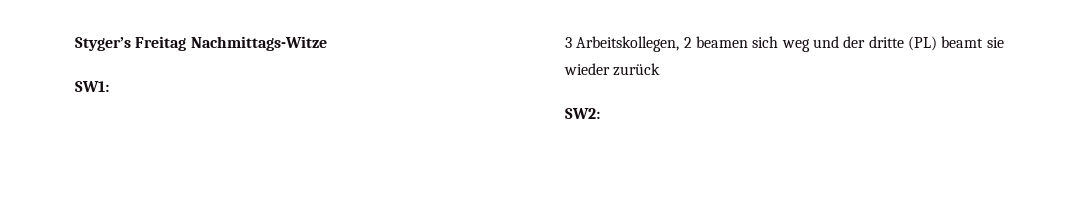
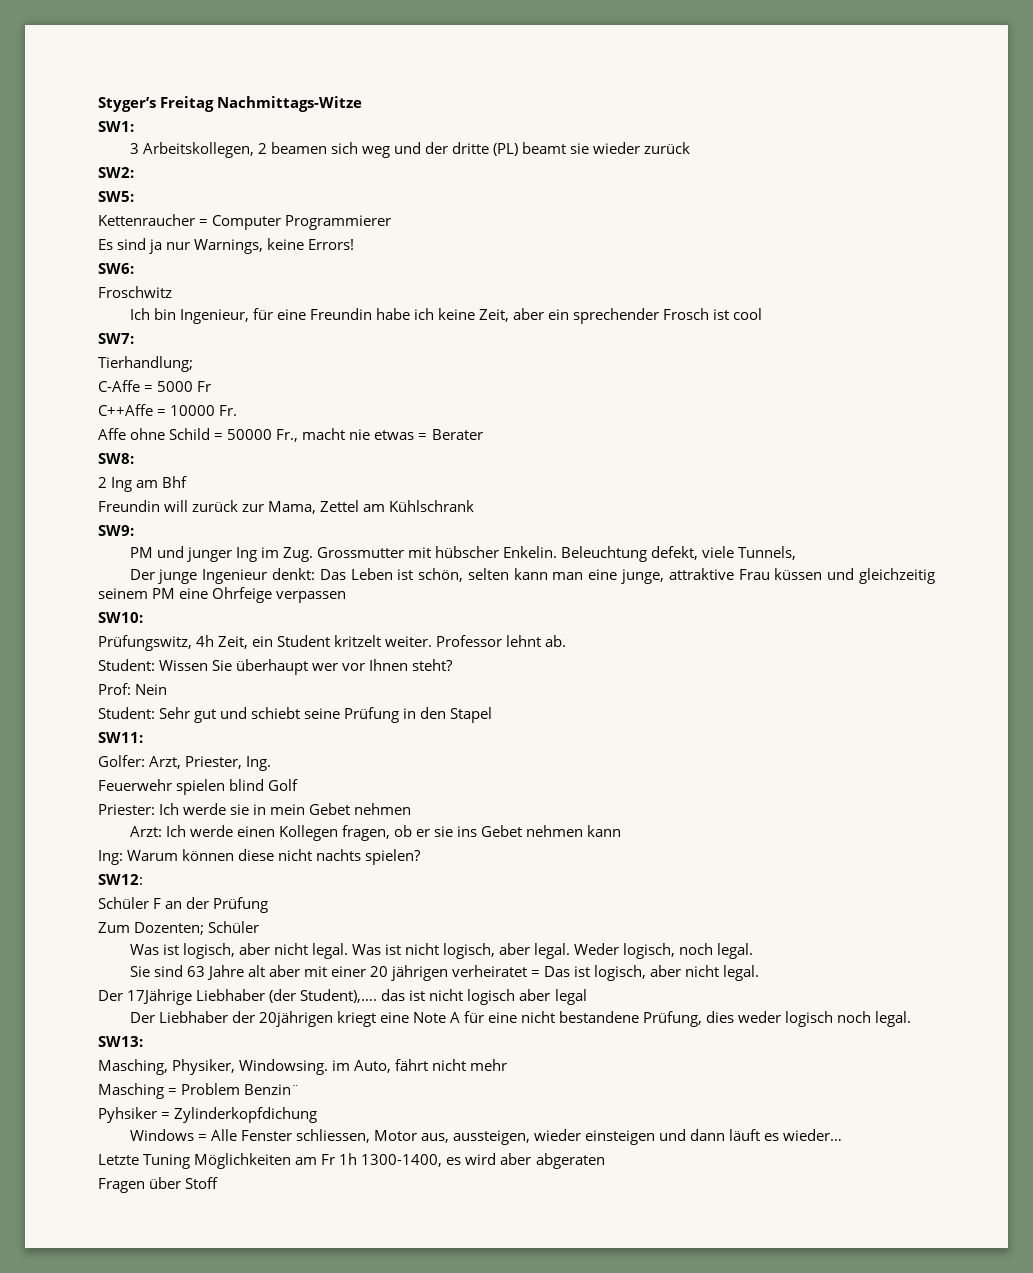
+ SW5:
+ Kettenraucher = Computer Programmierer
+ Es sind ja nur Warnings, keine Errors!
+ SW6:
+ Froschwitz
+ Ich bin Ingenieur, für eine Freundin habe ich keine Zeit, aber ein sprechender Frosch ist cool
+ SW7:
+ Tierhandlung;
+ C-Affe = 5000 Fr
+ C++Affe = 10000 Fr.
+ Affe ohne Schild = 50000 Fr., macht nie etwas = Berater
+ SW8:
+ 2 Ing am Bhf
+ Freundin will zurück zur Mama, Zettel am Kühlschrank
+ SW9:
+ PM und junger Ing im Zug. Grossmutter mit hübscher Enkelin. Beleuchtung defekt, viele Tunnels,
+ Der junge Ingenieur denkt: Das Leben ist schön, selten kann man eine junge, attraktive Frau küssen und gleichzeitig seinem PM eine Ohrfeige verpassen
+ SW10:
+ Prüfungswitz, 4h Zeit, ein Student kritzelt weiter. Professor lehnt ab.
+ Student: Wissen Sie überhaupt wer vor Ihnen steht?
+ Prof: Nein
+ Student: Sehr gut und schiebt seine Prüfung in den Stapel
+ SW11:
+ Golfer: Arzt, Priester, Ing.
+ Feuerwehr spielen blind Golf
+ Priester: Ich werde sie in mein Gebet nehmen
+ Arzt: Ich werde einen Kollegen fragen, ob er sie ins Gebet nehmen kann
+ Ing: Warum können diese nicht nachts spielen?
+ SW12:
+ Schüler F an der Prüfung
+ Zum Dozenten; Schüler
+ Was ist logisch, aber nicht legal. Was ist nicht logisch, aber legal. Weder logisch, noch legal.
+ Sie sind 63 Jahre alt aber mit einer 20 jährigen verheiratet = Das ist logisch, aber nicht legal.
+ Der 17Jährige Liebhaber (der Student),…. das ist nicht logisch aber legal
+ Der Liebhaber der 20jährigen kriegt eine Note A für eine nicht bestandene Prüfung, dies weder logisch noch legal.
+ SW13:
+ Masching, Physiker, Windowsing. im Auto, fährt nicht mehr
+ Masching = Problem Benzin¨
+ Pyhsiker = Zylinderkopfdichung
+ Windows = Alle Fenster schliessen, Motor aus, aussteigen, wieder einsteigen und dann läuft es wieder…
+ Letzte Tuning Möglichkeiten am Fr 1h 1300-1400, es wird aber abgeraten
+ Fragen über Stoff

